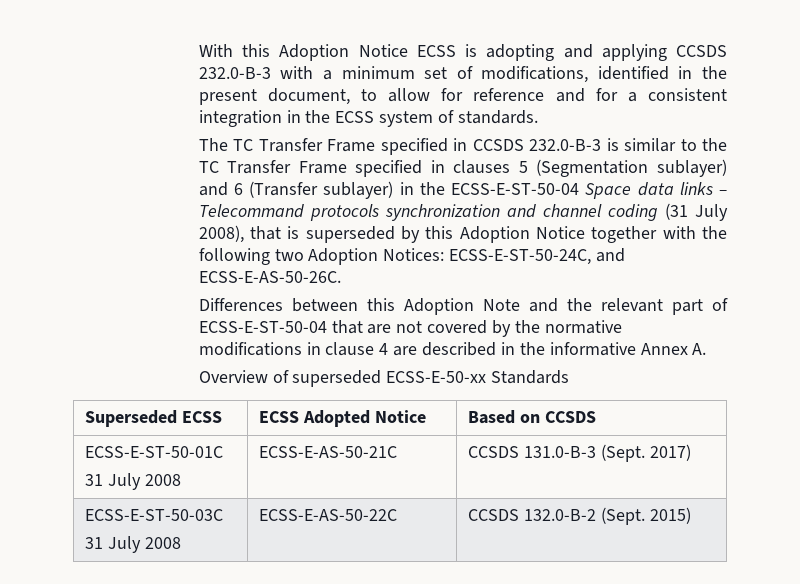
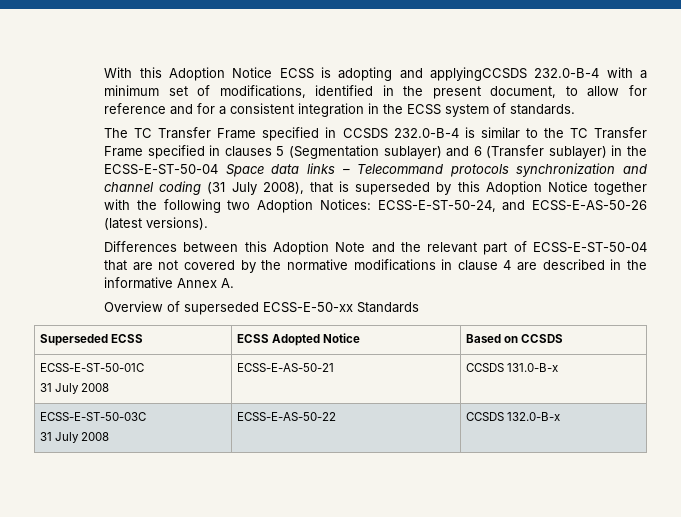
- With this Adoption Notice ECSS is adopting and applying CCSDS 232.0-B-3 with a minimum set of modifications, identified in the present document, to allow for reference and for a consistent integration in the ECSS system of standards.
+ With this Adoption Notice ECSS is adopting and applyingCCSDS 232.0-B-4 with a minimum set of modifications, identified in the present document, to allow for reference and for a consistent integration in the ECSS system of standards.
- The TC Transfer Frame specified in CCSDS 232.0-B-3 is similar to the TC Transfer Frame specified in clauses 5 (Segmentation sublayer) and 6 (Transfer sublayer) in the ECSS-E-ST-50-04 Space data links – Telecommand protocols synchronization and channel coding (31 July 2008), that is superseded by this Adoption Notice together with the following two Adoption Notices: ECSS-E-ST-50-24C, and ECSS-E-AS-50-26C.
+ The TC Transfer Frame specified in CCSDS 232.0-B-4 is similar to the TC Transfer Frame specified in clauses 5 (Segmentation sublayer) and 6 (Transfer sublayer) in the ECSS-E-ST-50-04 Space data links – Telecommand protocols synchronization and channel coding (31 July 2008), that is superseded by this Adoption Notice together with the following two Adoption Notices: ECSS-E-ST-50-24, and ECSS-E-AS-50-26 (latest versions).
  ECSS-E-ST-50-01C
- 31 July 2008 | ECSS-E-AS-50-21C | CCSDS 131.0-B-3 (Sept. 2017)
+ 31 July 2008 | ECSS-E-AS-50-21 | CCSDS 131.0-B-x
  ECSS-E-ST-50-03C
- 31 July 2008 | ECSS-E-AS-50-22C | CCSDS 132.0-B-2 (Sept. 2015)
+ 31 July 2008 | ECSS-E-AS-50-22 | CCSDS 132.0-B-x

